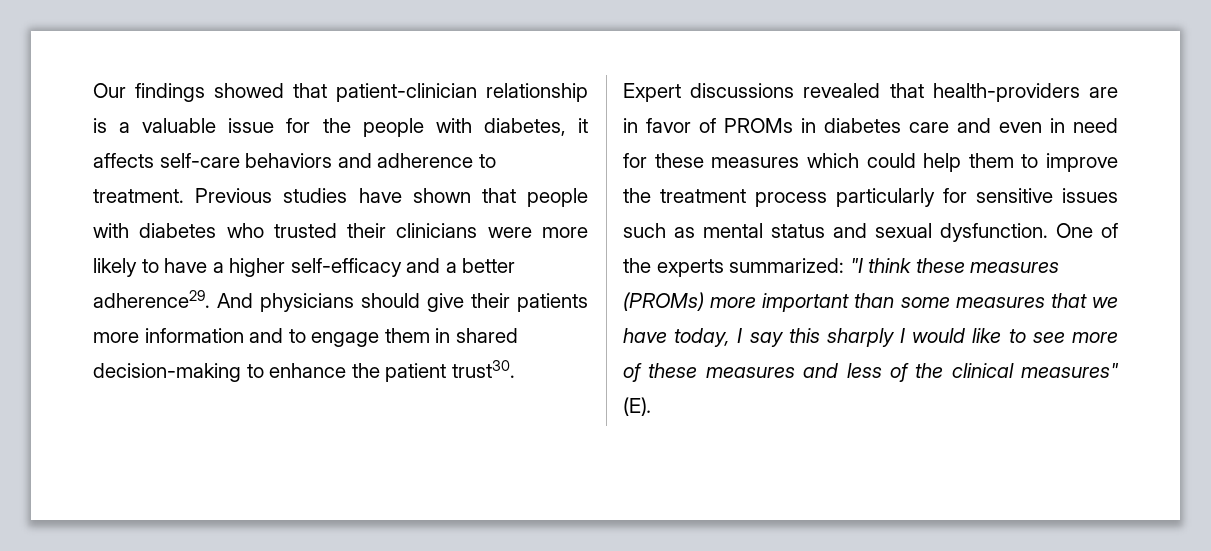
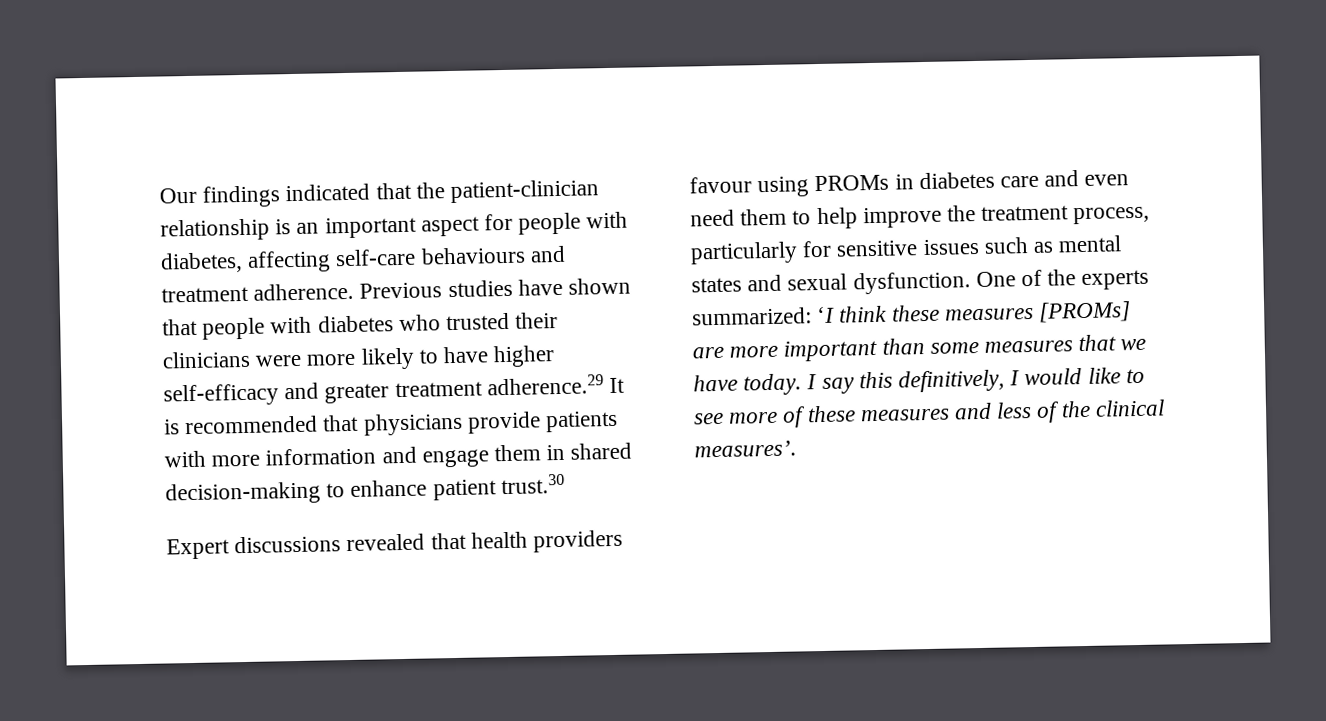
- Our findings showed that patient-clinician relationship is a valuable issue for the people with diabetes, it affects self-care behaviors and adherence to treatment.
+ Our findings indicated that the patient-clinician relationship is an important aspect for people with diabetes, affecting self-care behaviours and treatment adherence.
- Previous studies have shown that people with diabetes who trusted their clinicians were more likely to have a higher self-efficacy and a better adherence29. And physicians should give their patients more information and to engage them in shared decision-making to enhance the patient trust30.
+ Previous studies have shown that people with diabetes who trusted their clinicians were more likely to have higher self-efficacy and greater treatment adherence.29 It is recommended that physicians provide patients with more information and engage them in shared decision-making to enhance patient trust.30
- Expert discussions revealed that health-providers are in favor of PROMs in diabetes care and even in need for these measures which could help them to improve the treatment process particularly for sensitive issues such as mental status and sexual dysfunction.
+ Expert discussions revealed that health providers favour using PROMs in diabetes care and even need them to help improve the treatment process, particularly for sensitive issues such as mental states and sexual dysfunction.
- One of the experts summarized: "I think these measures (PROMs) more important than some measures that we have today, I say this sharply I would like to see more of these measures and less of the clinical measures" (E).
+ One of the experts summarized: ‘I think these measures [PROMs] are more important than some measures that we have today. I say this definitively, I would like to see more of these measures and less of the clinical measures’.

